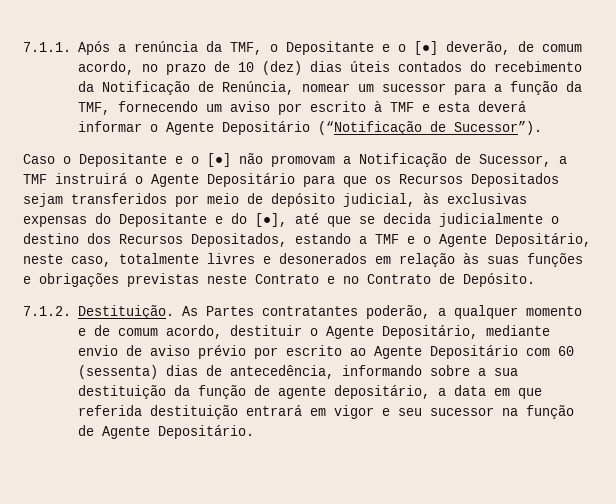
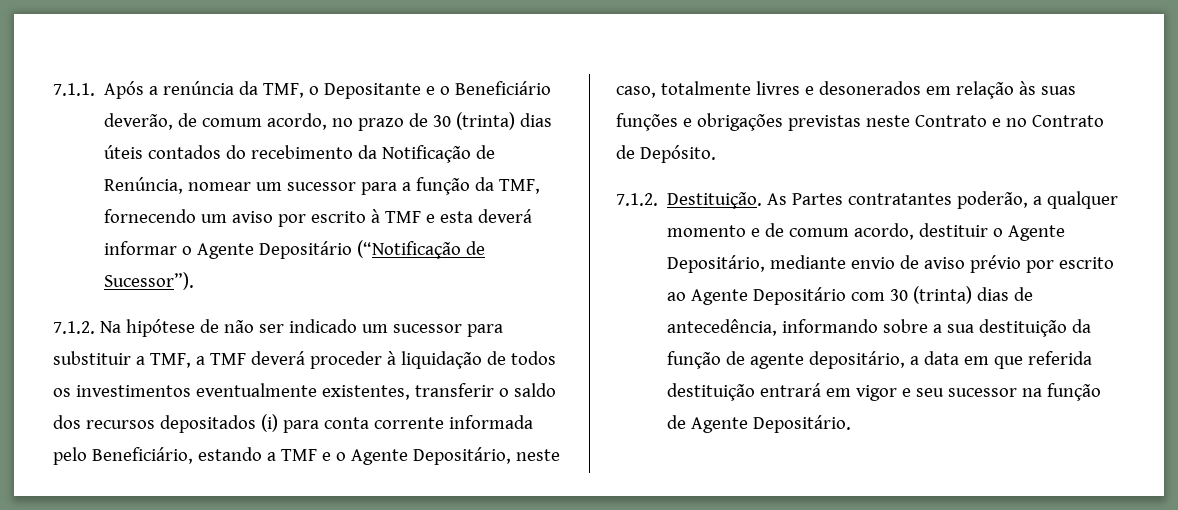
- 7.1.1. Após a renúncia da TMF, o Depositante e o [●] deverão, de comum acordo, no prazo de 10 (dez) dias úteis contados do recebimento da Notificação de Renúncia, nomear um sucessor para a função da TMF, fornecendo um aviso por escrito à TMF e esta deverá informar o Agente Depositário (“Notificação de Sucessor”).
+ 7.1.1. Após a renúncia da TMF, o Depositante e o Beneficiário deverão, de comum acordo, no prazo de 30 (trinta) dias úteis contados do recebimento da Notificação de Renúncia, nomear um sucessor para a função da TMF, fornecendo um aviso por escrito à TMF e esta deverá informar o Agente Depositário (“Notificação de Sucessor”).
- Caso o Depositante e o [●] não promovam a Notificação de Sucessor, a TMF instruirá o Agente Depositário para que os Recursos Depositados sejam transferidos por meio de depósito judicial, às exclusivas expensas do Depositante e do [●], até que se decida judicialmente o destino dos Recursos Depositados, estando a TMF e o Agente Depositário, neste caso, totalmente livres e desonerados em relação às suas funções e obrigações previstas neste Contrato e no Contrato de Depósito.
+ 7.1.2. Na hipótese de não ser indicado um sucessor para substituir a TMF, a TMF deverá proceder à liquidação de todos os investimentos eventualmente existentes, transferir o saldo dos recursos depositados (i) para conta corrente informada pelo Beneficiário, estando a TMF e o Agente Depositário, neste caso, totalmente livres e desonerados em relação às suas funções e obrigações previstas neste Contrato e no Contrato de Depósito.
- As Partes contratantes poderão, a qualquer momento e de comum acordo, destituir o Agente Depositário, mediante envio de aviso prévio por escrito ao Agente Depositário com 60 (sessenta) dias de antecedência, informando sobre a sua destituição da função de agente depositário, a data em que referida destituição entrará em vigor e seu sucessor na função de Agente Depositário.
+ As Partes contratantes poderão, a qualquer momento e de comum acordo, destituir o Agente Depositário, mediante envio de aviso prévio por escrito ao Agente Depositário com 30 (trinta) dias de antecedência, informando sobre a sua destituição da função de agente depositário, a data em que referida destituição entrará em vigor e seu sucessor na função de Agente Depositário.

